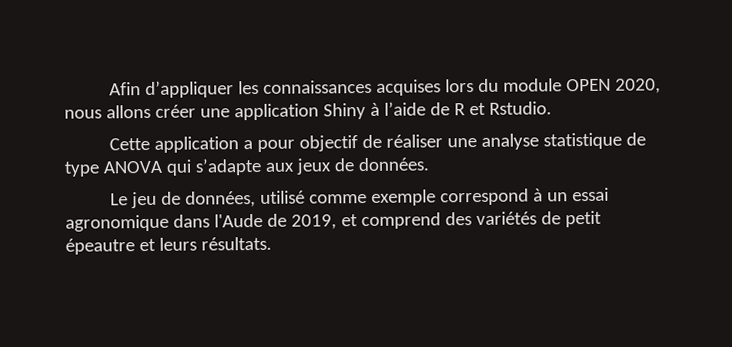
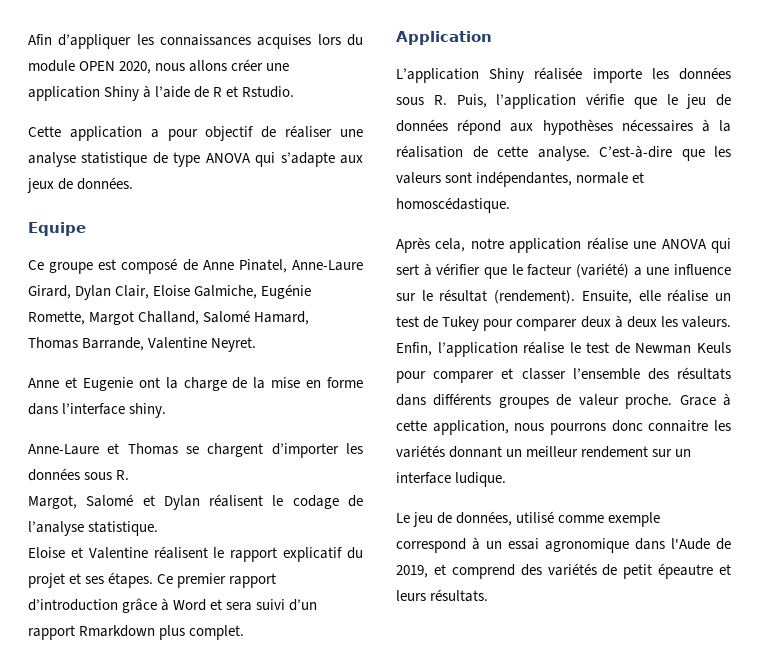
+ Equipe
+ Ce groupe est composé de Anne Pinatel, Anne-Laure Girard, Dylan Clair, Eloise Galmiche, Eugénie Romette, Margot Challand, Salomé Hamard, Thomas Barrande, Valentine Neyret.
+ Anne et Eugenie ont la charge de la mise en forme dans l’interface shiny.
+ Anne-Laure et Thomas se chargent d’importer les données sous R.
+ Margot, Salomé et Dylan réalisent le codage de l’analyse statistique.
+ Eloise et Valentine réalisent le rapport explicatif du projet et ses étapes. Ce premier rapport d’introduction grâce à Word et sera suivi d’un rapport Rmarkdown plus complet.
+ Application
+ L’application Shiny réalisée importe les données sous R. Puis, l’application vérifie que le jeu de données répond aux hypothèses nécessaires à la réalisation de cette analyse. C’est-à-dire que les valeurs sont indépendantes, normale et homoscédastique.
+ Après cela, notre application réalise une ANOVA qui sert à vérifier que le facteur (variété) a une influence sur le résultat (rendement). Ensuite, elle réalise un test de Tukey pour comparer deux à deux les valeurs. Enfin, l’application réalise le test de Newman Keuls pour comparer et classer l’ensemble des résultats dans différents groupes de valeur proche. Grace à cette application, nous pourrons donc connaitre les variétés donnant un meilleur rendement sur un interface ludique.

